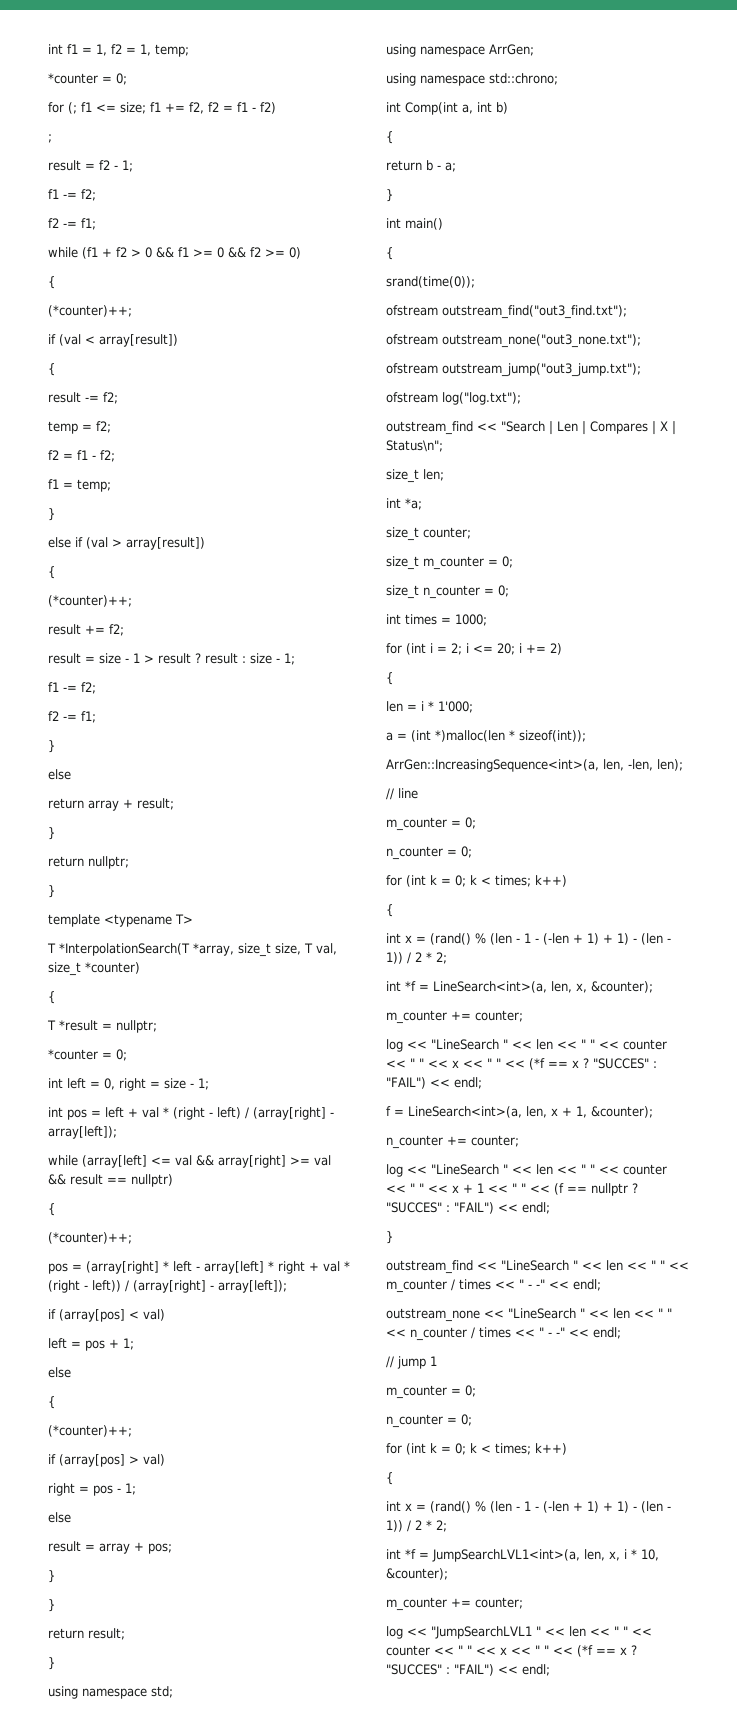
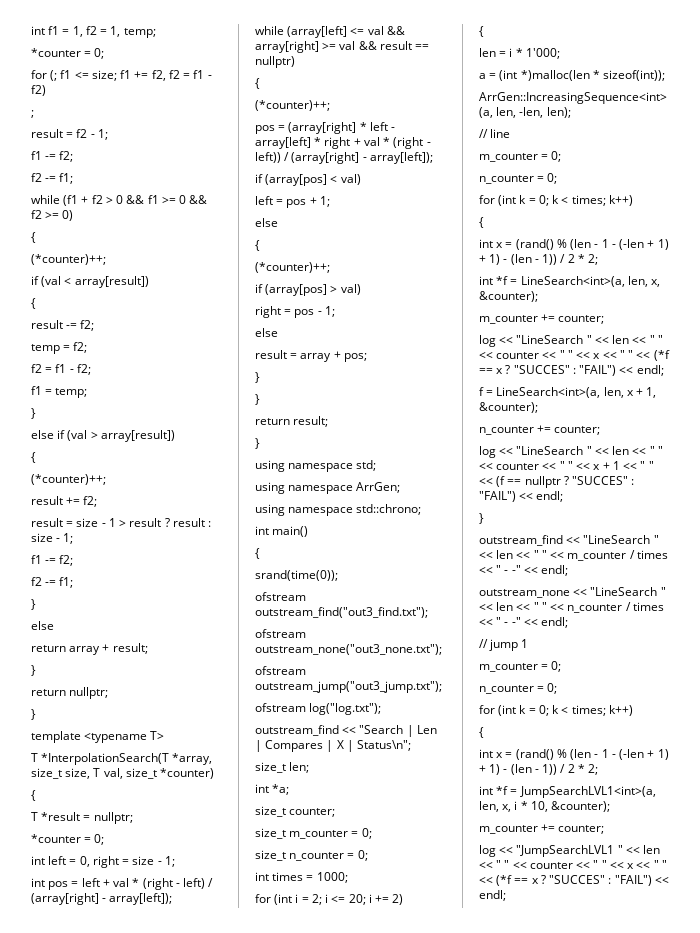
- int Comp(int a, int b)
- {
- return b - a;
- }

